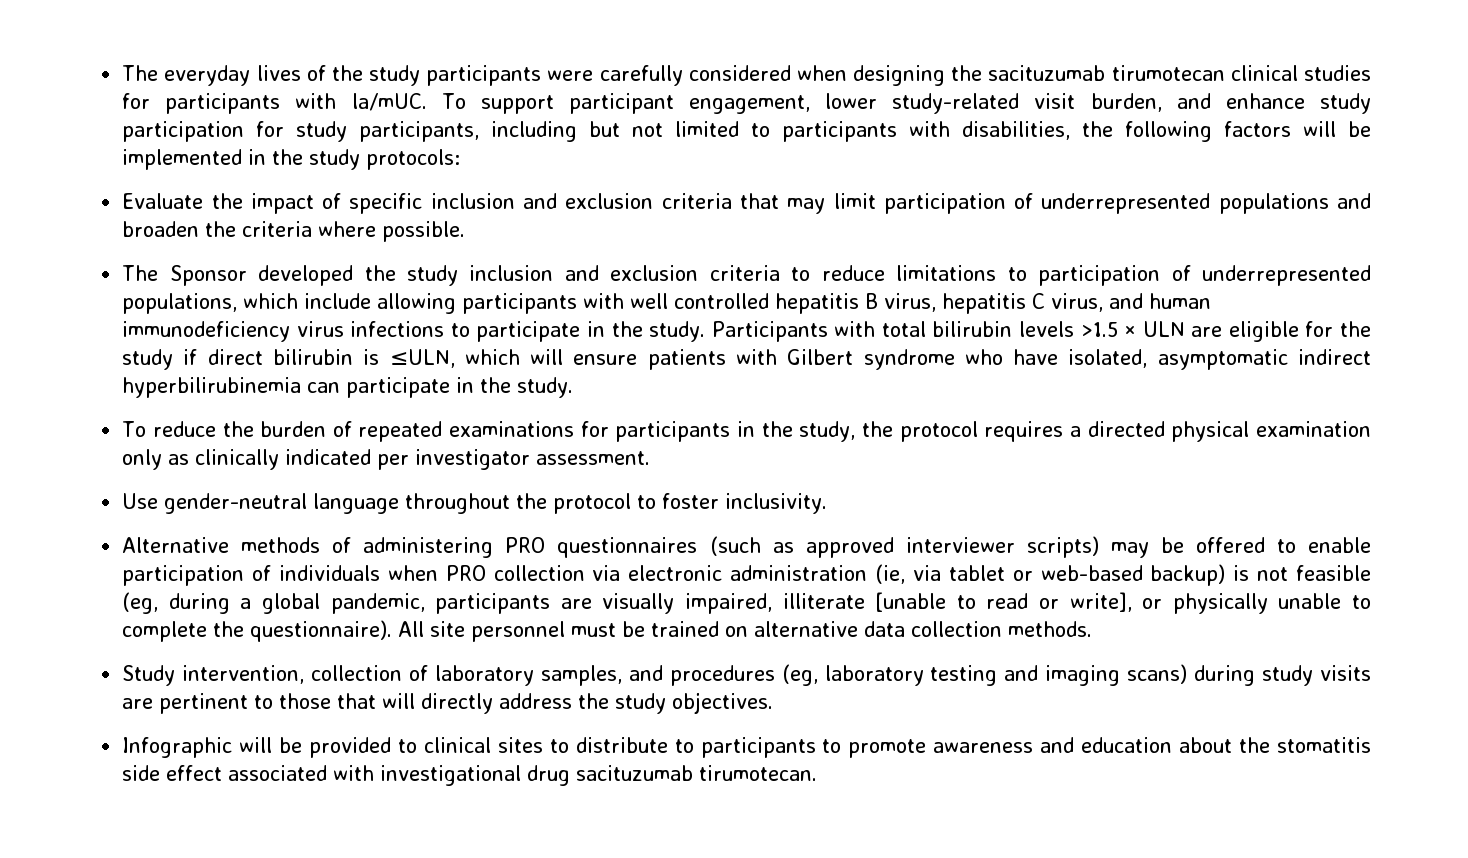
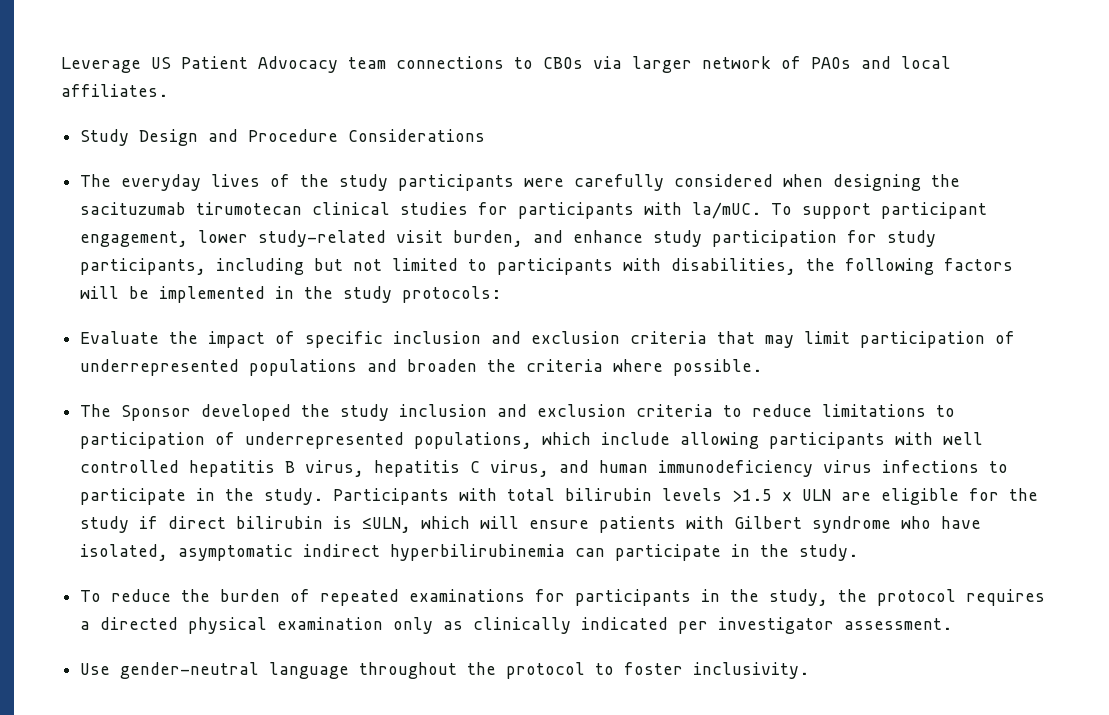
+ Leverage US Patient Advocacy team connections to CBOs via larger network of PAOs and local affiliates.
+ Study Design and Procedure Considerations
- Alternative methods of administering PRO questionnaires (such as approved interviewer scripts) may be offered to enable participation of individuals when PRO collection via electronic administration (ie, via tablet or web-based backup) is not feasible (eg, during a global pandemic, participants are visually impaired, illiterate [unable to read or write], or physically unable to complete the questionnaire). All site personnel must be trained on alternative data collection methods.
- Study intervention, collection of laboratory samples, and procedures (eg, laboratory testing and imaging scans) during study visits are pertinent to those that will directly address the study objectives.
- Infographic will be provided to clinical sites to distribute to participants to promote awareness and education about the stomatitis side effect associated with investigational drug sacituzumab tirumotecan.

